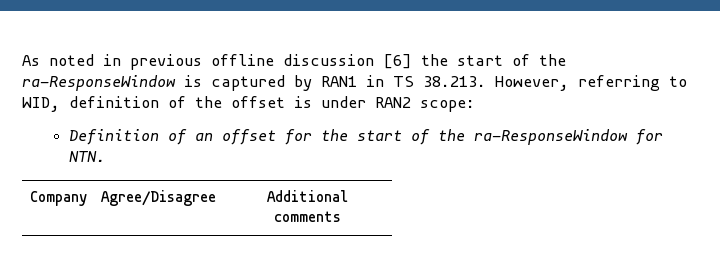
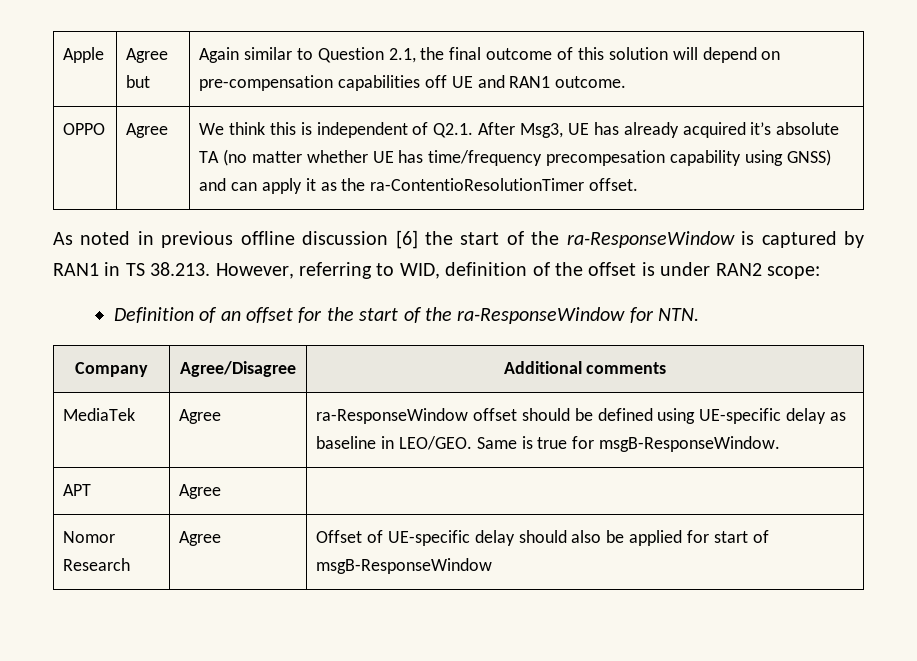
+ Apple | Agree but | Again similar to Question 2.1, the final outcome of this solution will depend on pre-compensation capabilities off UE and RAN1 outcome.
+ OPPO | Agree | We think this is independent of Q2.1. After Msg3, UE has already acquired it’s absolute TA (no matter whether UE has time/frequency precompesation capability using GNSS) and can apply it as the ra-ContentioResolutionTimer offset.
+ MediaTek | Agree | ra-ResponseWindow offset should be defined using UE-specific delay as baseline in LEO/GEO. Same is true for msgB-ResponseWindow.
+ APT | Agree |
+ Nomor Research | Agree | Offset of UE-specific delay should also be applied for start of msgB-ResponseWindow

